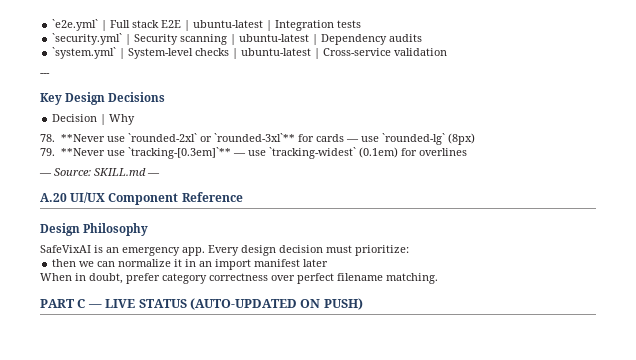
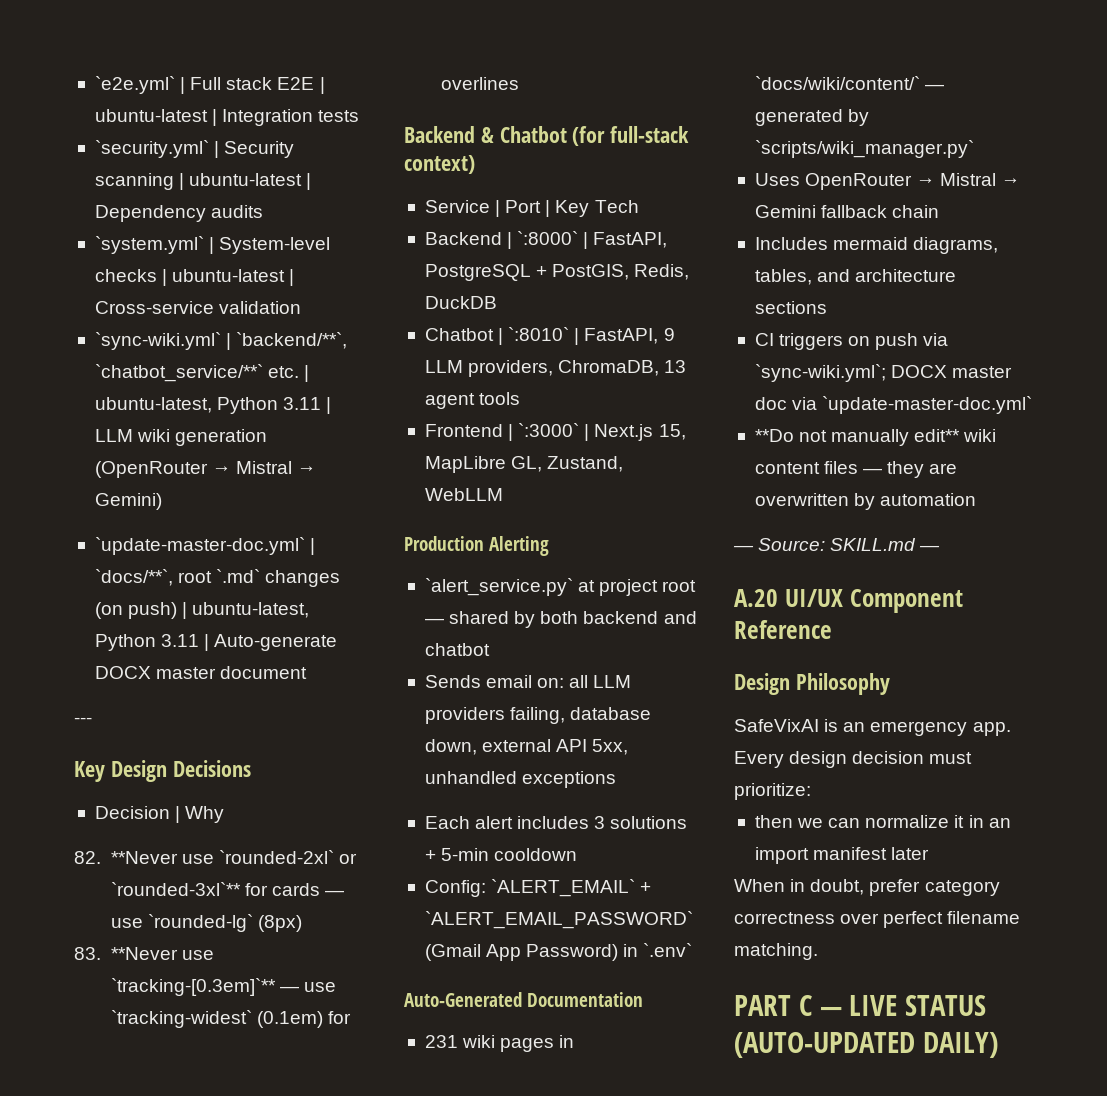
+ `sync-wiki.yml` | `backend/**`, `chatbot_service/**` etc. | ubuntu-latest, Python 3.11 | LLM wiki generation (OpenRouter → Mistral → Gemini)
+ `update-master-doc.yml` | `docs/**`, root `.md` changes (on push) | ubuntu-latest, Python 3.11 | Auto-generate DOCX master document
- 78. **Never use `rounded-2xl` or `rounded-3xl`** for cards — use `rounded-lg` (8px)
+ 82. **Never use `rounded-2xl` or `rounded-3xl`** for cards — use `rounded-lg` (8px)
- 79. **Never use `tracking-[0.3em]`** — use `tracking-widest` (0.1em) for overlines
+ 83. **Never use `tracking-[0.3em]`** — use `tracking-widest` (0.1em) for overlines
+ Backend & Chatbot (for full-stack context)
+ Service | Port | Key Tech
+ Backend | `:8000` | FastAPI, PostgreSQL + PostGIS, Redis, DuckDB
+ Chatbot | `:8010` | FastAPI, 9 LLM providers, ChromaDB, 13 agent tools
+ Frontend | `:3000` | Next.js 15, MapLibre GL, Zustand, WebLLM
+ Production Alerting
+ `alert_service.py` at project root — shared by both backend and chatbot
+ Sends email on: all LLM providers failing, database down, external API 5xx, unhandled exceptions
+ Each alert includes 3 solutions + 5-min cooldown
+ Config: `ALERT_EMAIL` + `ALERT_EMAIL_PASSWORD` (Gmail App Password) in `.env`
+ Auto-Generated Documentation
+ 231 wiki pages in `docs/wiki/content/` — generated by `scripts/wiki_manager.py`
+ Uses OpenRouter → Mistral → Gemini fallback chain
+ Includes mermaid diagrams, tables, and architecture sections
+ CI triggers on push via `sync-wiki.yml`; DOCX master doc via `update-master-doc.yml`
+ **Do not manually edit** wiki content files — they are overwritten by automation
- PART C — LIVE STATUS (AUTO-UPDATED ON PUSH)
+ PART C — LIVE STATUS (AUTO-UPDATED DAILY)

